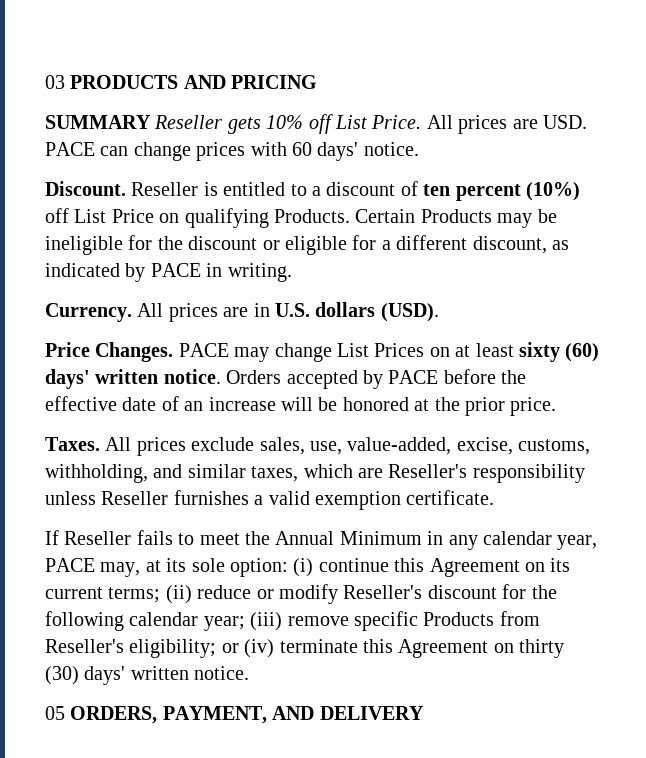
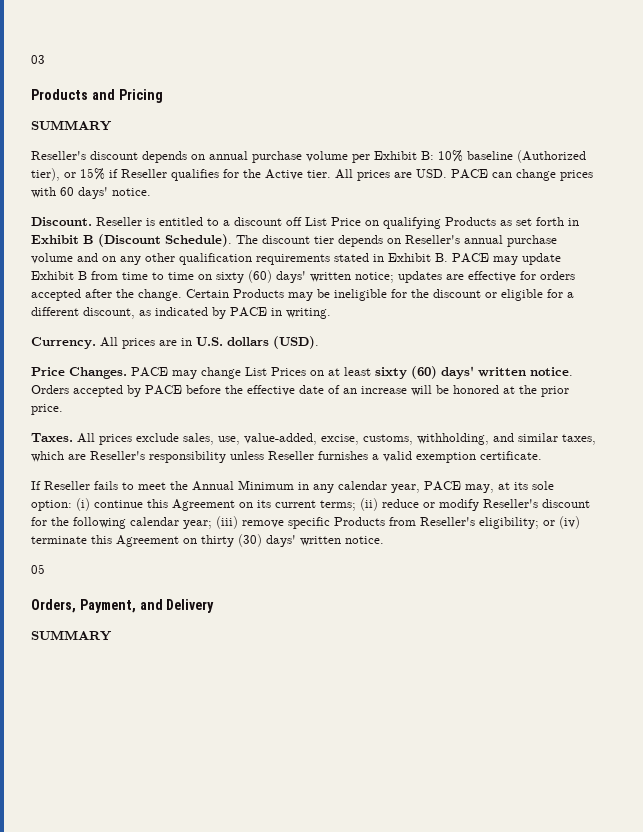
- 03 PRODUCTS AND PRICING
- SUMMARY Reseller gets 10% off List Price.
+ 03
+ Products and Pricing
+ SUMMARY
+ Reseller's discount depends on annual purchase volume per Exhibit B: 10% baseline (Authorized tier), or 15% if Reseller qualifies for the Active tier.
- Reseller is entitled to a discount of ten percent (10%) off List Price on qualifying Products.
+ Reseller is entitled to a discount off List Price on qualifying Products as set forth in Exhibit B (Discount Schedule). The discount tier depends on Reseller's annual purchase volume and on any other qualification requirements stated in Exhibit B. PACE may update Exhibit B from time to time on sixty (60) days' written notice; updates are effective for orders accepted after the change.
- 05 ORDERS, PAYMENT, AND DELIVERY
+ 05
+ Orders, Payment, and Delivery
+ SUMMARY

